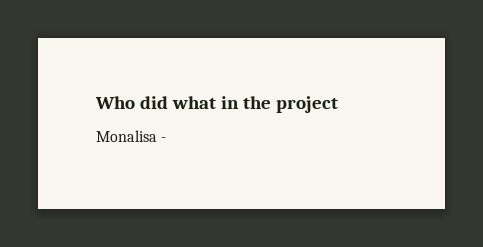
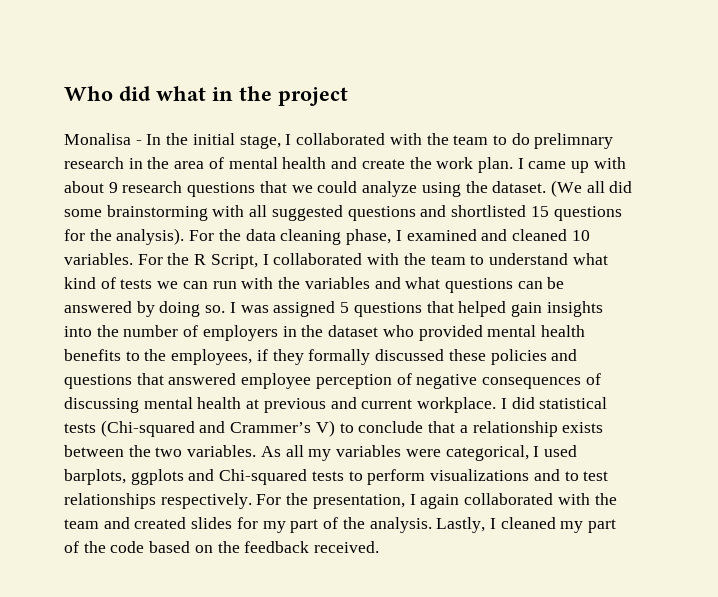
- Monalisa -
+ Monalisa - In the initial stage, I collaborated with the team to do prelimnary research in the area of mental health and create the work plan. I came up with about 9 research questions that we could analyze using the dataset. (We all did some brainstorming with all suggested questions and shortlisted 15 questions for the analysis). For the data cleaning phase, I examined and cleaned 10 variables. For the R Script, I collaborated with the team to understand what kind of tests we can run with the variables and what questions can be answered by doing so. I was assigned 5 questions that helped gain insights into the number of employers in the dataset who provided mental health benefits to the employees, if they formally discussed these policies and questions that answered employee perception of negative consequences of discussing mental health at previous and current workplace. I did statistical tests (Chi-squared and Crammer’s V) to conclude that a relationship exists between the two variables. As all my variables were categorical, I used barplots, ggplots and Chi-squared tests to perform visualizations and to test relationships respectively. For the presentation, I again collaborated with the team and created slides for my part of the analysis. Lastly, I cleaned my part of the code based on the feedback received.

